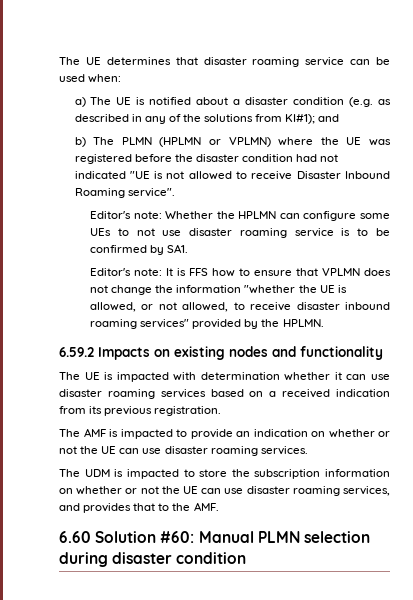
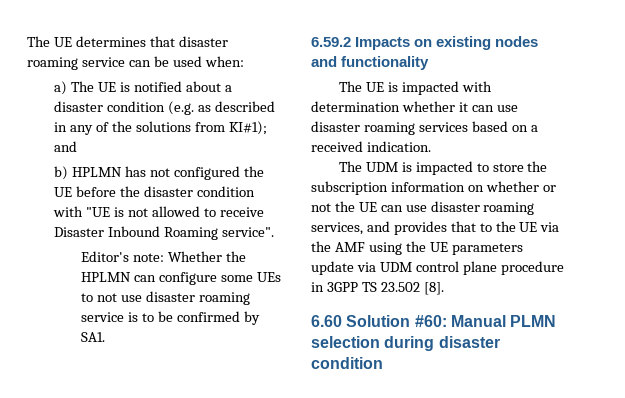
- b) The PLMN (HPLMN or VPLMN) where the UE was registered before the disaster condition had not indicated "UE is not allowed to receive Disaster Inbound Roaming service".
+ b) HPLMN has not configured the UE before the disaster condition with "UE is not allowed to receive Disaster Inbound Roaming service".
- Editor's note: It is FFS how to ensure that VPLMN does not change the information "whether the UE is allowed, or not allowed, to receive disaster inbound roaming services" provided by the HPLMN.
- The UE is impacted with determination whether it can use disaster roaming services based on a received indication from its previous registration.
- The AMF is impacted to provide an indication on whether or not the UE can use disaster roaming services.
+ The UE is impacted with determination whether it can use disaster roaming services based on a received indication.
- The UDM is impacted to store the subscription information on whether or not the UE can use disaster roaming services, and provides that to the AMF.
+ The UDM is impacted to store the subscription information on whether or not the UE can use disaster roaming services, and provides that to the UE via the AMF using the UE parameters update via UDM control plane procedure in 3GPP TS 23.502 [8].

